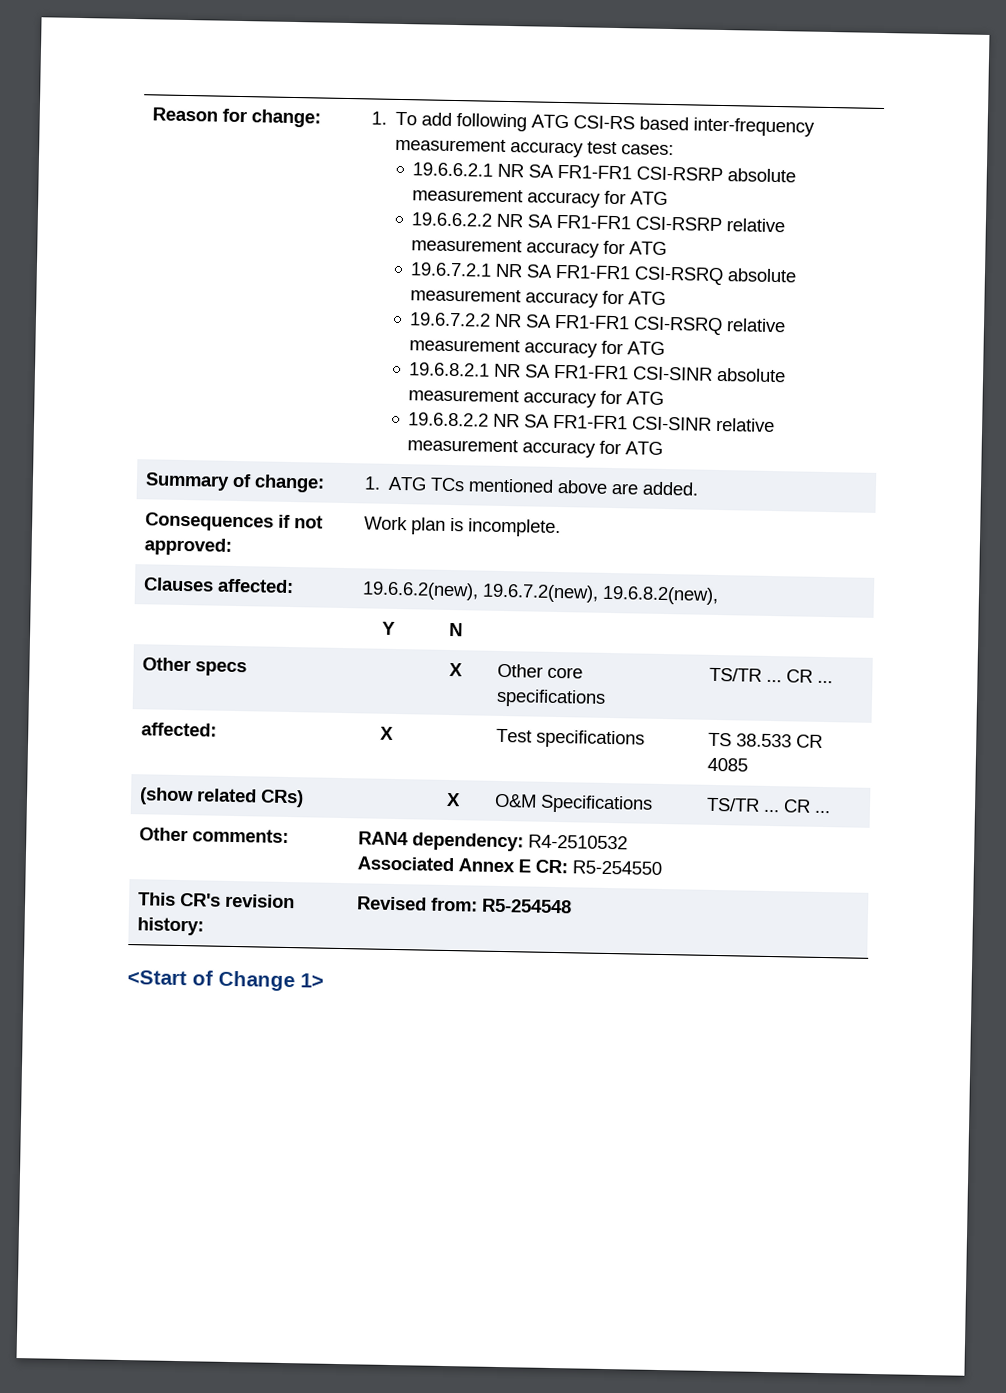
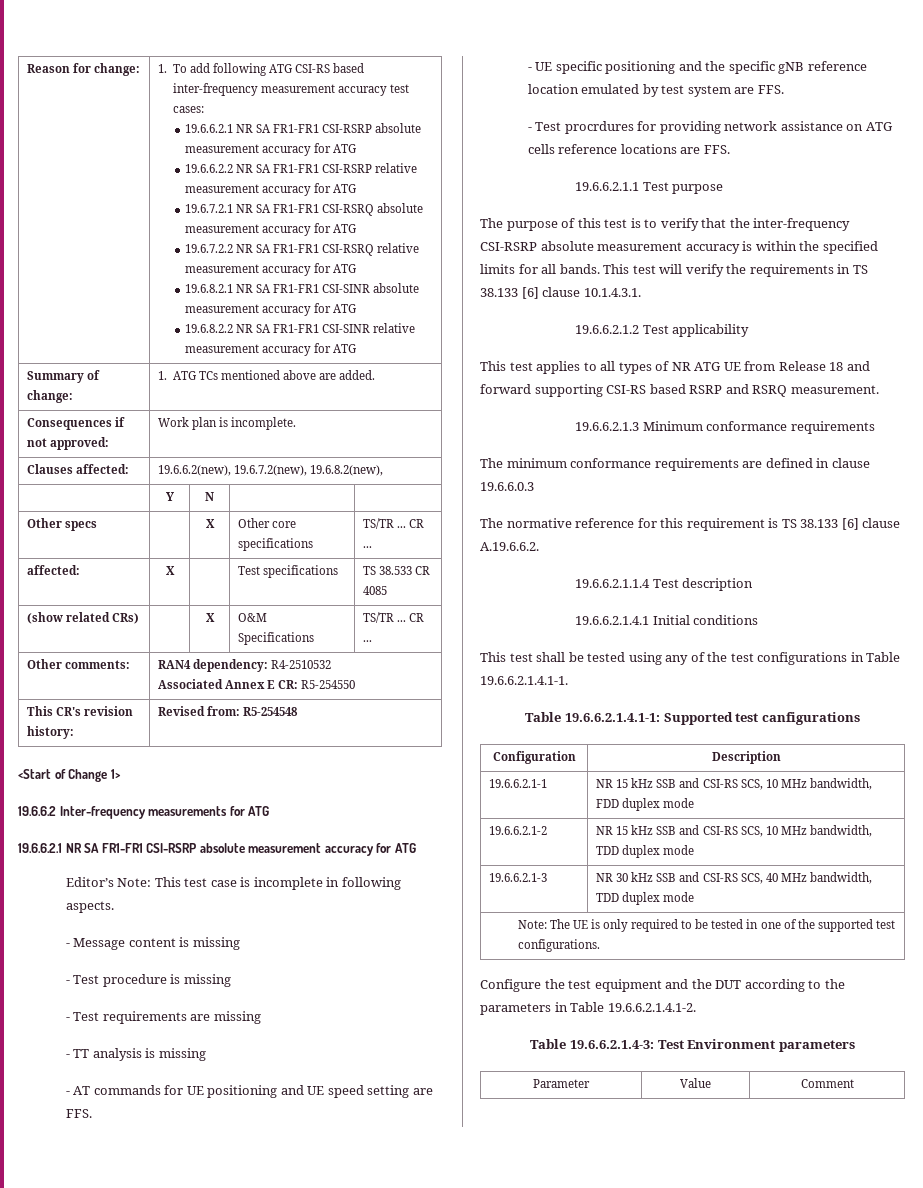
+ 19.6.6.2 Inter-frequency measurements for ATG
+ 19.6.6.2.1 NR SA FR1-FR1 CSI-RSRP absolute measurement accuracy for ATG
+ Editor’s Note: This test case is incomplete in following aspects.
+ - Message content is missing
+ - Test procedure is missing
+ - Test requirements are missing
+ - TT analysis is missing
+ - AT commands for UE positioning and UE speed setting are FFS.
+ - UE specific positioning and the specific gNB reference location emulated by test system are FFS.
+ - Test procrdures for providing network assistance on ATG cells reference locations are FFS.
+ 19.6.6.2.1.1 Test purpose
+ The purpose of this test is to verify that the inter-frequency CSI-RSRP absolute measurement accuracy is within the specified limits for all bands. This test will verify the requirements in TS 38.133 [6] clause 10.1.4.3.1.
+ 19.6.6.2.1.2 Test applicability
+ This test applies to all types of NR ATG UE from Release 18 and forward supporting CSI-RS based RSRP and RSRQ measurement.
+ 19.6.6.2.1.3 Minimum conformance requirements
+ The minimum conformance requirements are defined in clause 19.6.6.0.3
+ The normative reference for this requirement is TS 38.133 [6] clause A.19.6.6.2.
+ 19.6.6.2.1.1.4 Test description
+ 19.6.6.2.1.4.1 Initial conditions
+ This test shall be tested using any of the test configurations in Table 19.6.6.2.1.4.1-1.
+ Table 19.6.6.2.1.4.1-1: Supported test canfigurations
+ Configuration | Description
+ 19.6.6.2.1-1 | NR 15 kHz SSB and CSI-RS SCS, 10 MHz bandwidth, FDD duplex mode
+ 19.6.6.2.1-2 | NR 15 kHz SSB and CSI-RS SCS, 10 MHz bandwidth, TDD duplex mode
+ 19.6.6.2.1-3 | NR 30 kHz SSB and CSI-RS SCS, 40 MHz bandwidth, TDD duplex mode
+ Note: The UE is only required to be tested in one of the supported test configurations.
+ Configure the test equipment and the DUT according to the parameters in Table 19.6.6.2.1.4.1-2.
+ Table 19.6.6.2.1.4-3: Test Environment parameters
+ Parameter | Value | Comment

